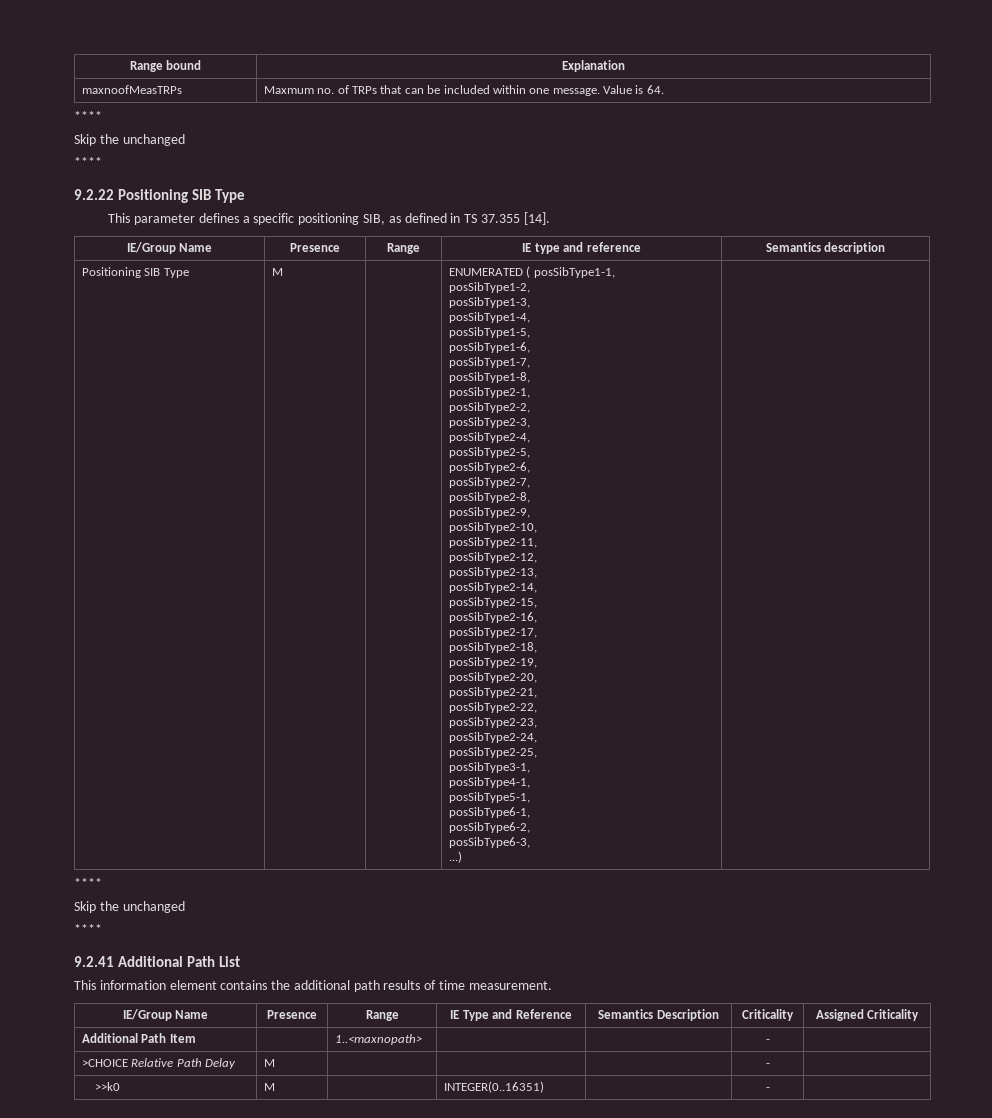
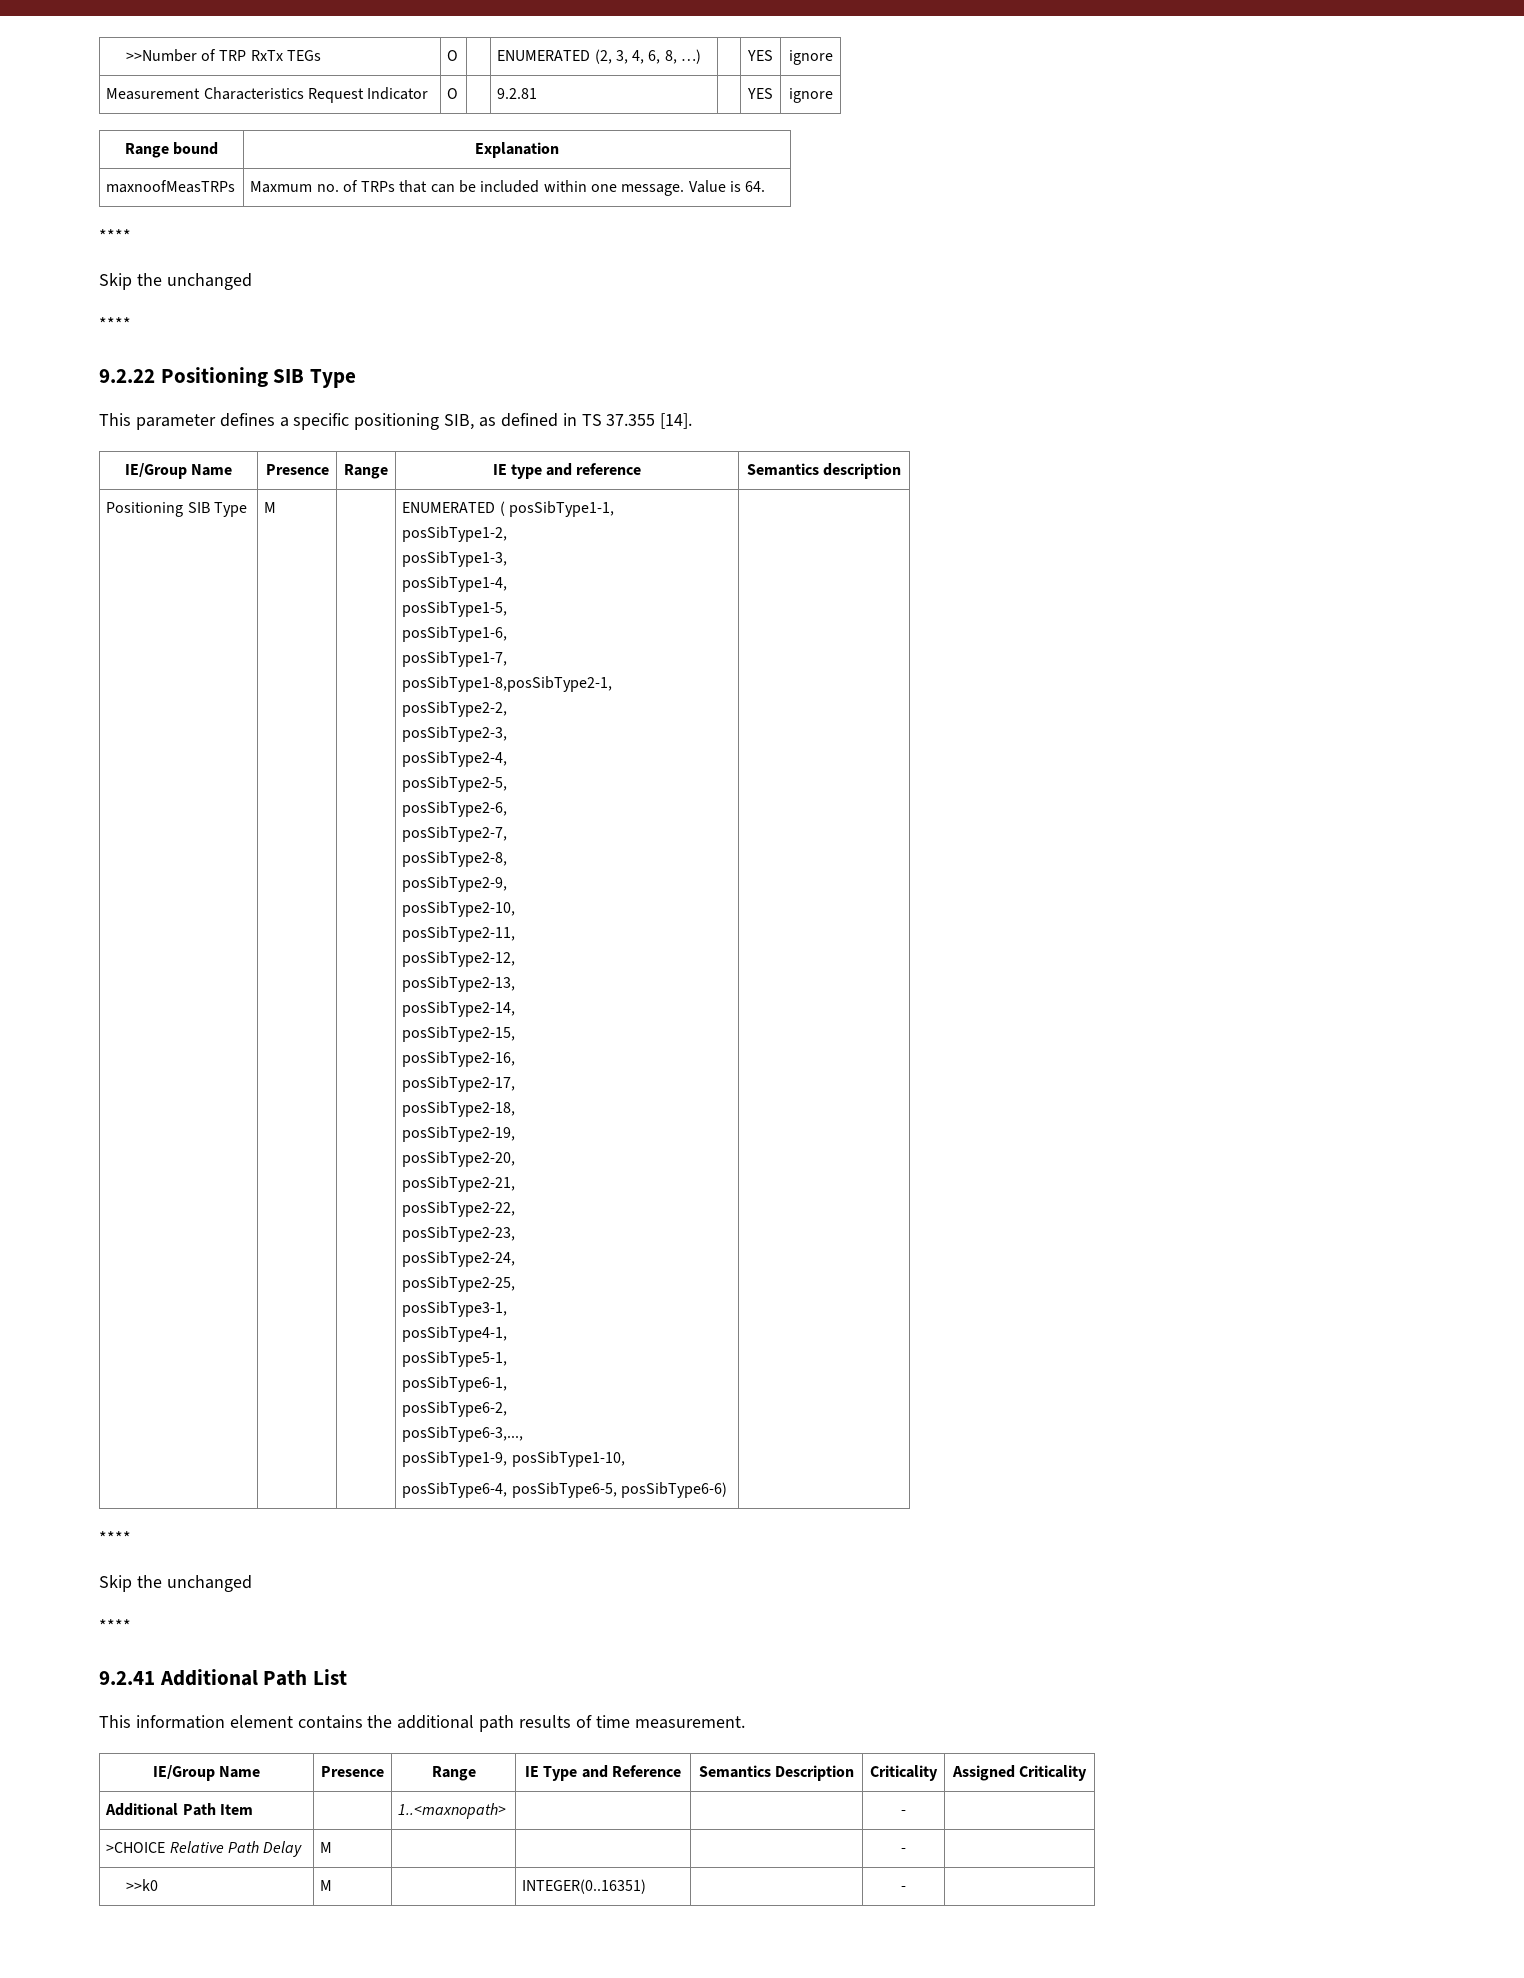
+ >>Number of TRP RxTx TEGs | O | | ENUMERATED (2, 3, 4, 6, 8, …) | | YES | ignore
+ Measurement Characteristics Request Indicator | O | | 9.2.81 | | YES | ignore
- posSibType1-8,
- posSibType2-1,
+ posSibType1-8,posSibType2-1,
- posSibType6-3,
- ...)
+ posSibType6-3,...,
+ posSibType1-9, posSibType1-10,
+ posSibType6-4, posSibType6-5, posSibType6-6)

